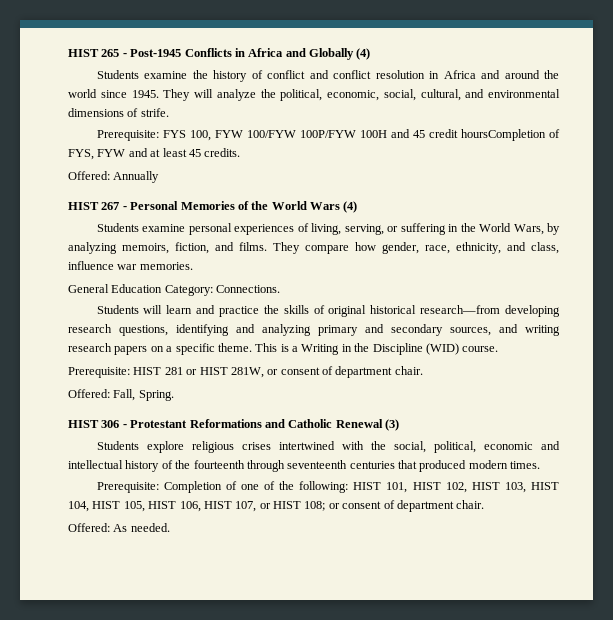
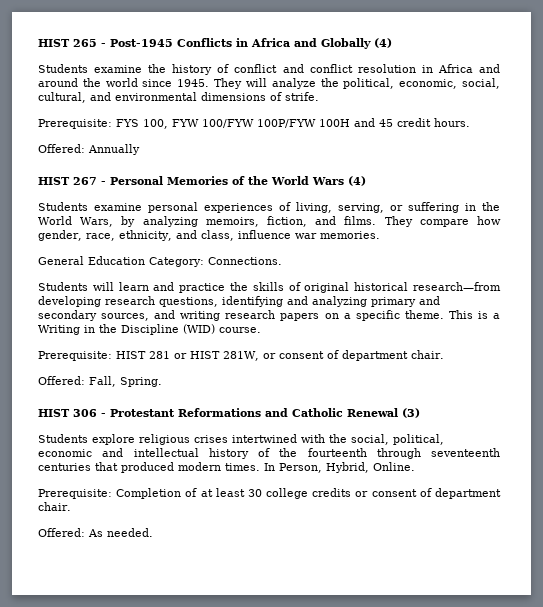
- Prerequisite: FYS 100, FYW 100/FYW 100P/FYW 100H and 45 credit hoursCompletion of FYS, FYW and at least 45 credits.
+ Prerequisite: FYS 100, FYW 100/FYW 100P/FYW 100H and 45 credit hours.
+ In Person, Hybrid, Online.
- Prerequisite: Completion of one of the following: HIST 101, HIST 102, HIST 103, HIST 104, HIST 105, HIST 106, HIST 107, or HIST 108; or consent of department chair.
+ Prerequisite: Completion of at least 30 college credits or consent of department chair.

